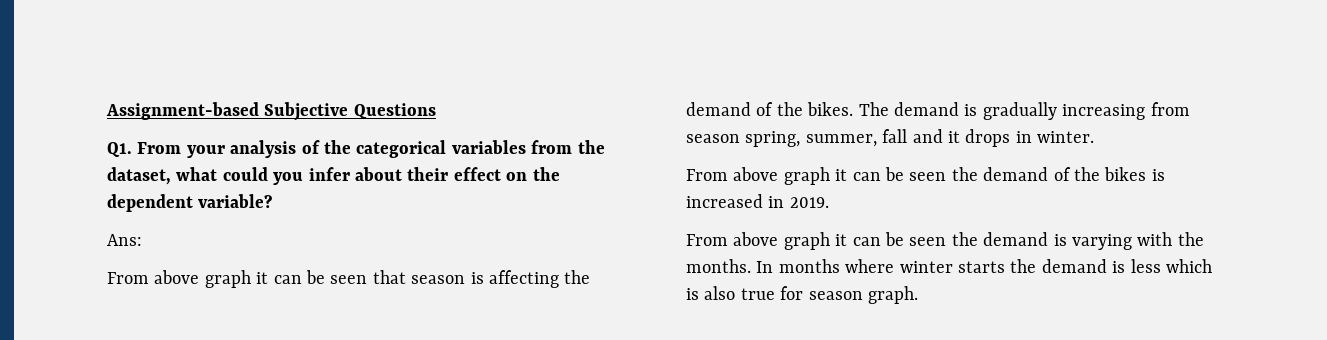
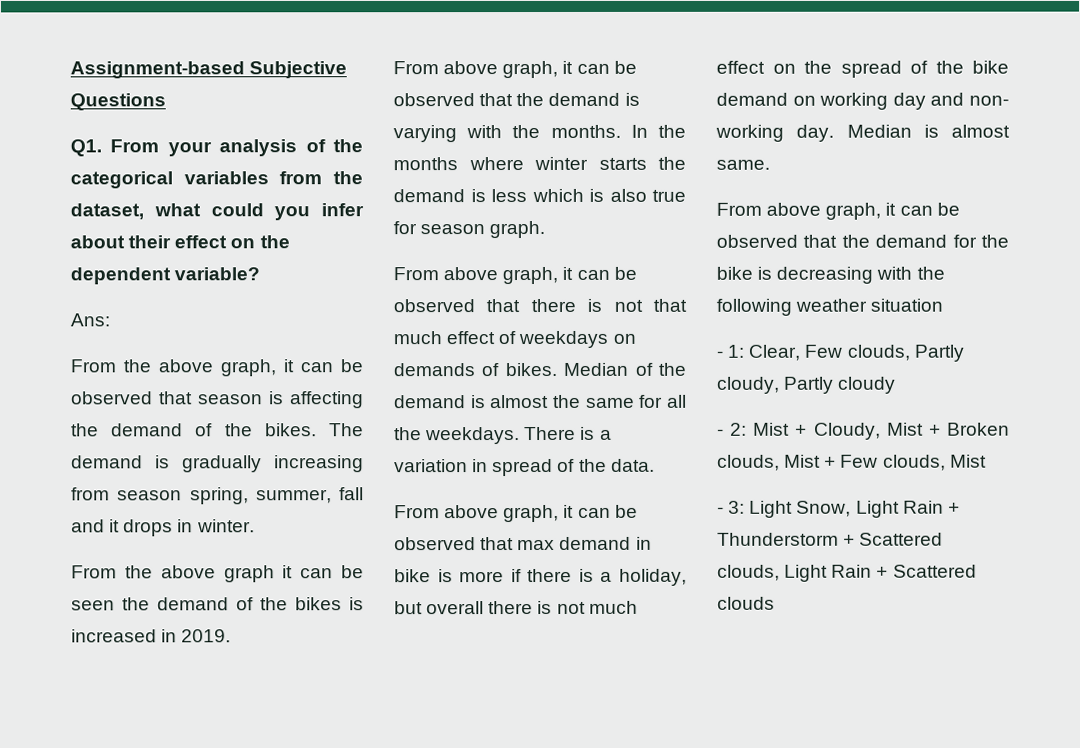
- From above graph it can be seen that season is affecting the demand of the bikes.
+ From the above graph, it can be observed that season is affecting the demand of the bikes.
- From above graph it can be seen the demand of the bikes is increased in 2019.
+ From the above graph it can be seen the demand of the bikes is increased in 2019.
- From above graph it can be seen the demand is varying with the months.
+ From above graph, it can be observed that the demand is varying with the months.
- In months where winter starts the demand is less which is also true for season graph.
+ In the months where winter starts the demand is less which is also true for season graph.
+ From above graph, it can be observed that there is not that much effect of weekdays on demands of bikes. Median of the demand is almost the same for all the weekdays. There is a variation in spread of the data.
+ From above graph, it can be observed that max demand in bike is more if there is a holiday, but overall there is not much effect on the spread of the bike demand on working day and non- working day. Median is almost same.
+ From above graph, it can be observed that the demand for the bike is decreasing with the following weather situation
+ - 1: Clear, Few clouds, Partly cloudy, Partly cloudy
+ - 2: Mist + Cloudy, Mist + Broken clouds, Mist + Few clouds, Mist
+ - 3: Light Snow, Light Rain + Thunderstorm + Scattered clouds, Light Rain + Scattered clouds

